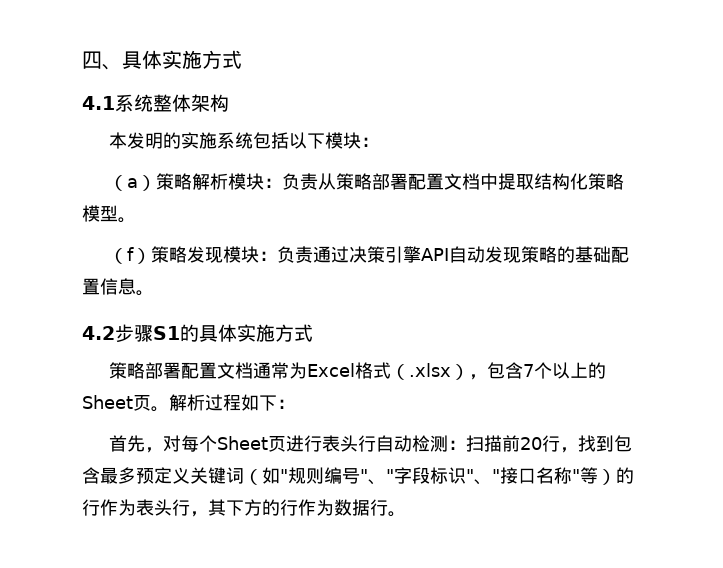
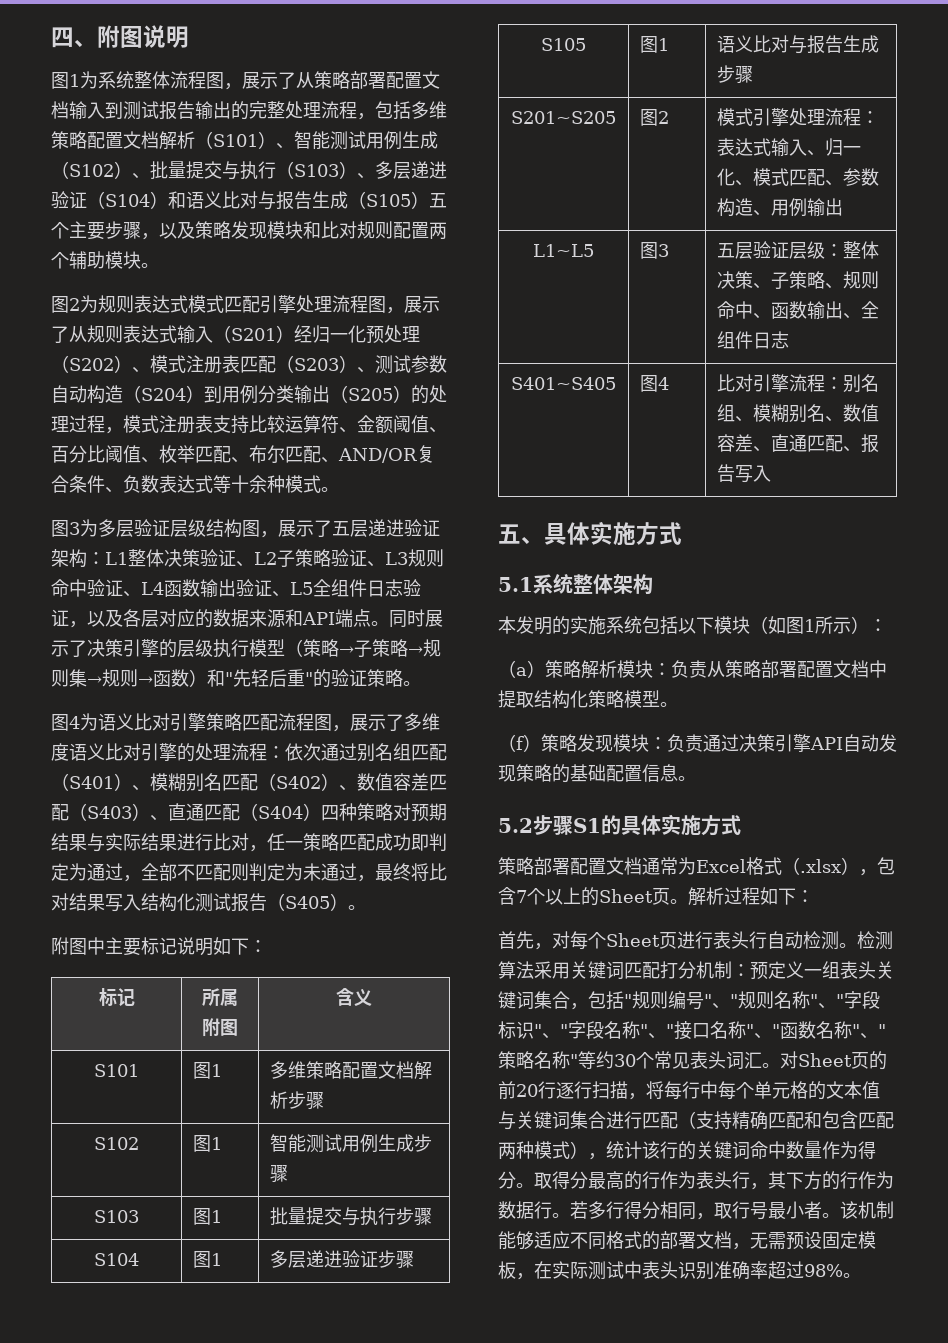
- 四、具体实施方式
- 4.1系统整体架构
+ 四、附图说明
+ 图1为系统整体流程图，展示了从策略部署配置文档输入到测试报告输出的完整处理流程，包括多维策略配置文档解析（S101）、智能测试用例生成（S102）、批量提交与执行（S103）、多层递进验证（S104）和语义比对与报告生成（S105）五个主要步骤，以及策略发现模块和比对规则配置两个辅助模块。
+ 图2为规则表达式模式匹配引擎处理流程图，展示了从规则表达式输入（S201）经归一化预处理（S202）、模式注册表匹配（S203）、测试参数自动构造（S204）到用例分类输出（S205）的处理过程，模式注册表支持比较运算符、金额阈值、百分比阈值、枚举匹配、布尔匹配、AND/OR复合条件、负数表达式等十余种模式。
+ 图3为多层验证层级结构图，展示了五层递进验证架构：L1整体决策验证、L2子策略验证、L3规则命中验证、L4函数输出验证、L5全组件日志验证，以及各层对应的数据来源和API端点。同时展示了决策引擎的层级执行模型（策略→子策略→规则集→规则→函数）和"先轻后重"的验证策略。
+ 图4为语义比对引擎策略匹配流程图，展示了多维度语义比对引擎的处理流程：依次通过别名组匹配（S401）、模糊别名匹配（S402）、数值容差匹配（S403）、直通匹配（S404）四种策略对预期结果与实际结果进行比对，任一策略匹配成功即判定为通过，全部不匹配则判定为未通过，最终将比对结果写入结构化测试报告（S405）。
+ 附图中主要标记说明如下：
+ 标记 | 所属附图 | 含义
+ S101 | 图1 | 多维策略配置文档解析步骤
+ S102 | 图1 | 智能测试用例生成步骤
+ S103 | 图1 | 批量提交与执行步骤
+ S104 | 图1 | 多层递进验证步骤
+ S105 | 图1 | 语义比对与报告生成步骤
+ S201~S205 | 图2 | 模式引擎处理流程：表达式输入、归一化、模式匹配、参数构造、用例输出
+ L1~L5 | 图3 | 五层验证层级：整体决策、子策略、规则命中、函数输出、全组件日志
+ S401~S405 | 图4 | 比对引擎流程：别名组、模糊别名、数值容差、直通匹配、报告写入
+ 五、具体实施方式
+ 5.1系统整体架构
- 本发明的实施系统包括以下模块：
+ 本发明的实施系统包括以下模块（如图1所示）：
- 4.2步骤S1的具体实施方式
+ 5.2步骤S1的具体实施方式
- 首先，对每个Sheet页进行表头行自动检测：扫描前20行，找到包含最多预定义关键词（如"规则编号"、"字段标识"、"接口名称"等）的行作为表头行，其下方的行作为数据行。
+ 首先，对每个Sheet页进行表头行自动检测。检测算法采用关键词匹配打分机制：预定义一组表头关键词集合，包括"规则编号"、"规则名称"、"字段标识"、"字段名称"、"接口名称"、"函数名称"、"策略名称"等约30个常见表头词汇。对Sheet页的前20行逐行扫描，将每行中每个单元格的文本值与关键词集合进行匹配（支持精确匹配和包含匹配两种模式），统计该行的关键词命中数量作为得分。取得分最高的行作为表头行，其下方的行作为数据行。
+ 若多行得分相同，取行号最小者。该机制能够适应不同格式的部署文档，无需预设固定模板，在实际测试中表头识别准确率超过98%。

